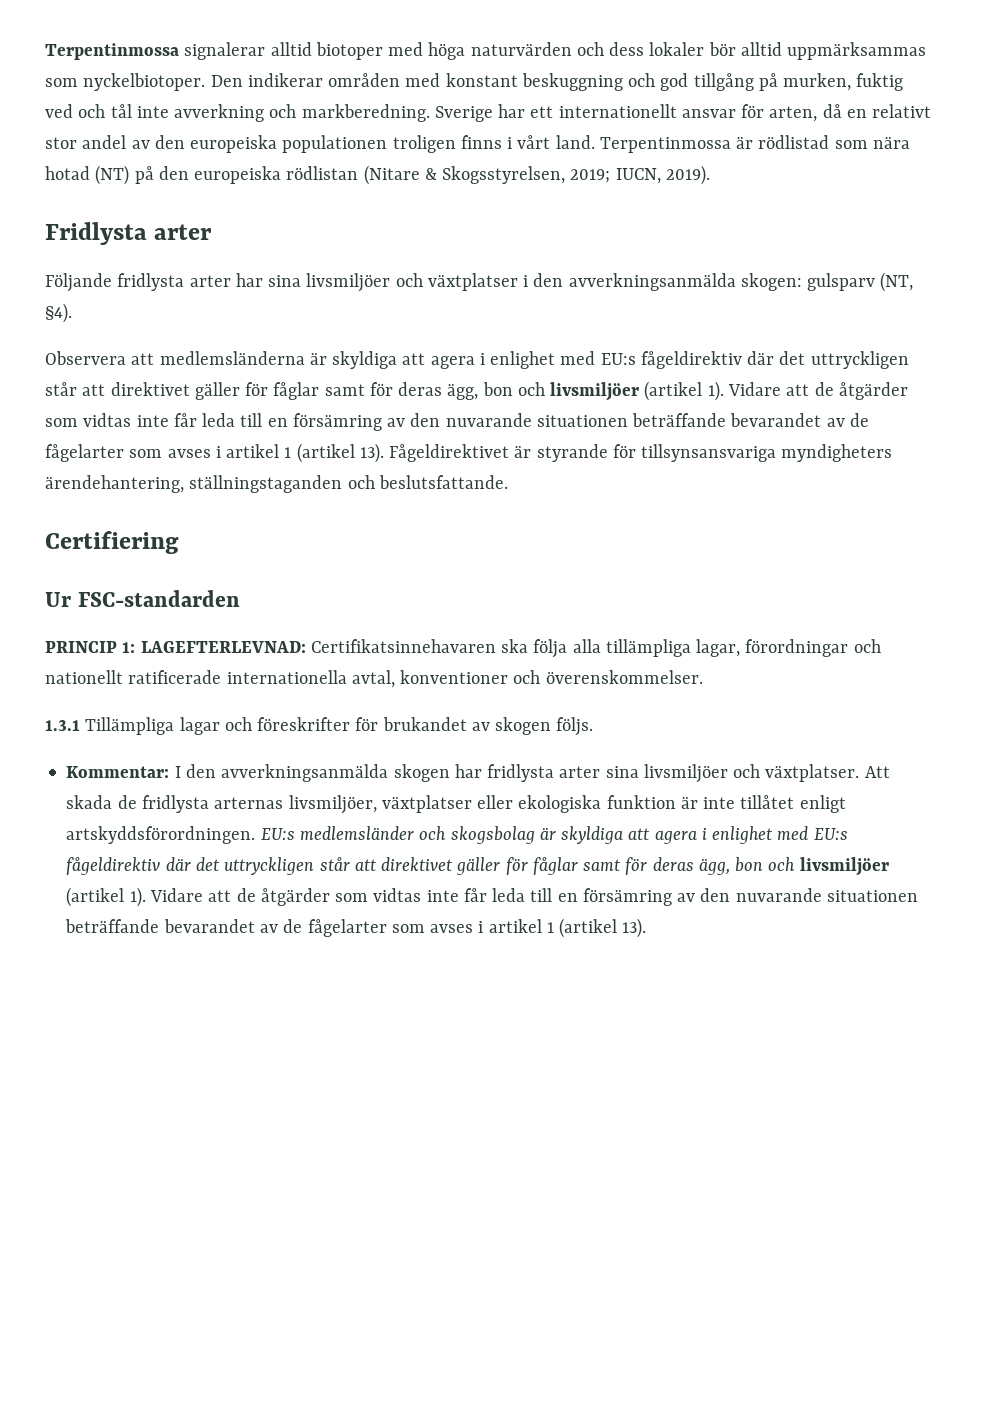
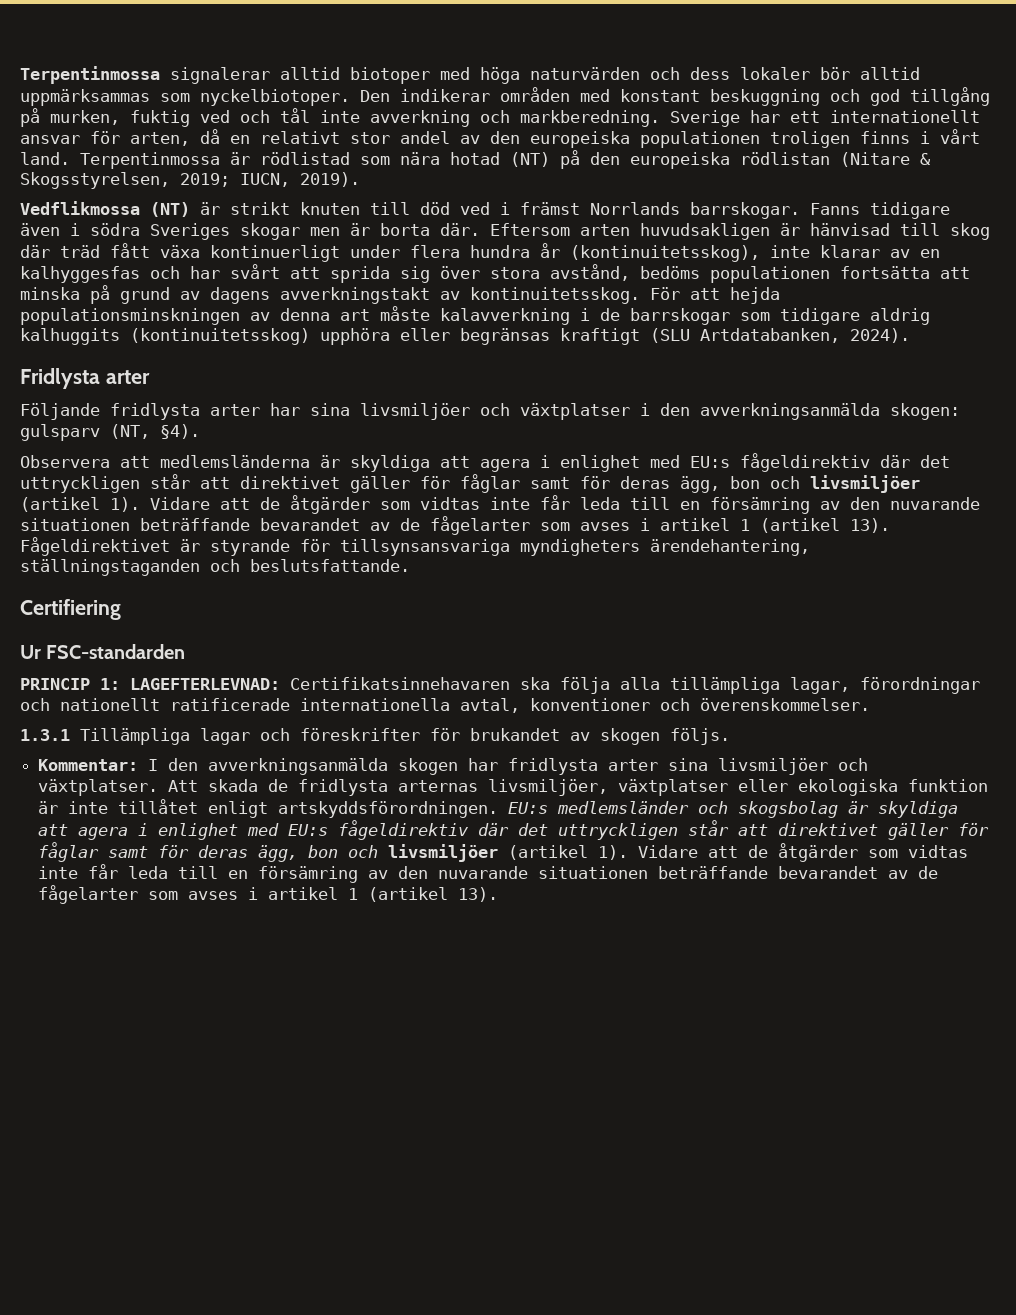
+ Vedflikmossa (NT) är strikt knuten till död ved i främst Norrlands barrskogar. Fanns tidigare även i södra Sveriges skogar men är borta där. Eftersom arten huvudsakligen är hänvisad till skog där träd fått växa kontinuerligt under flera hundra år (kontinuitetsskog), inte klarar av en kalhyggesfas och har svårt att sprida sig över stora avstånd, bedöms populationen fortsätta att minska på grund av dagens avverkningstakt av kontinuitetsskog. För att hejda populationsminskningen av denna art måste kalavverkning i de barrskogar som tidigare aldrig kalhuggits (kontinuitetsskog) upphöra eller begränsas kraftigt (SLU Artdatabanken, 2024).

